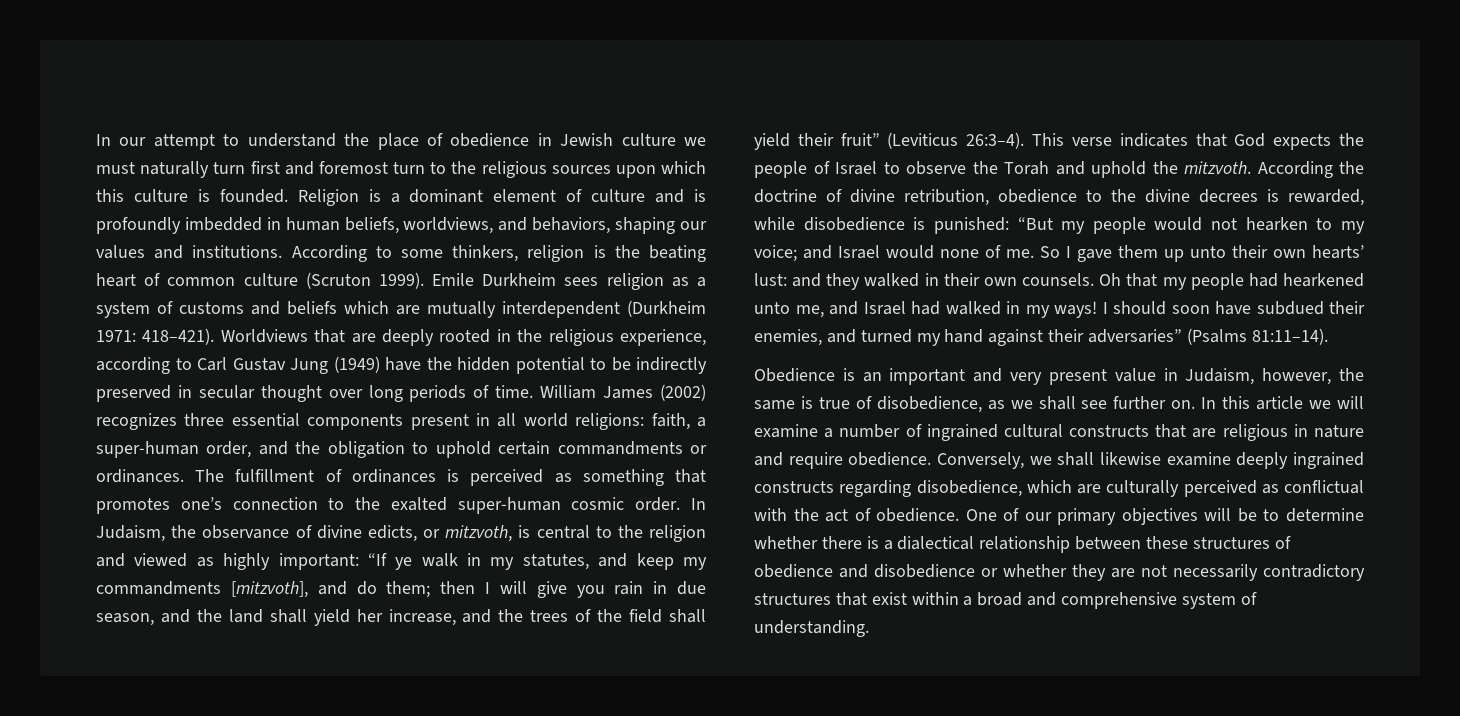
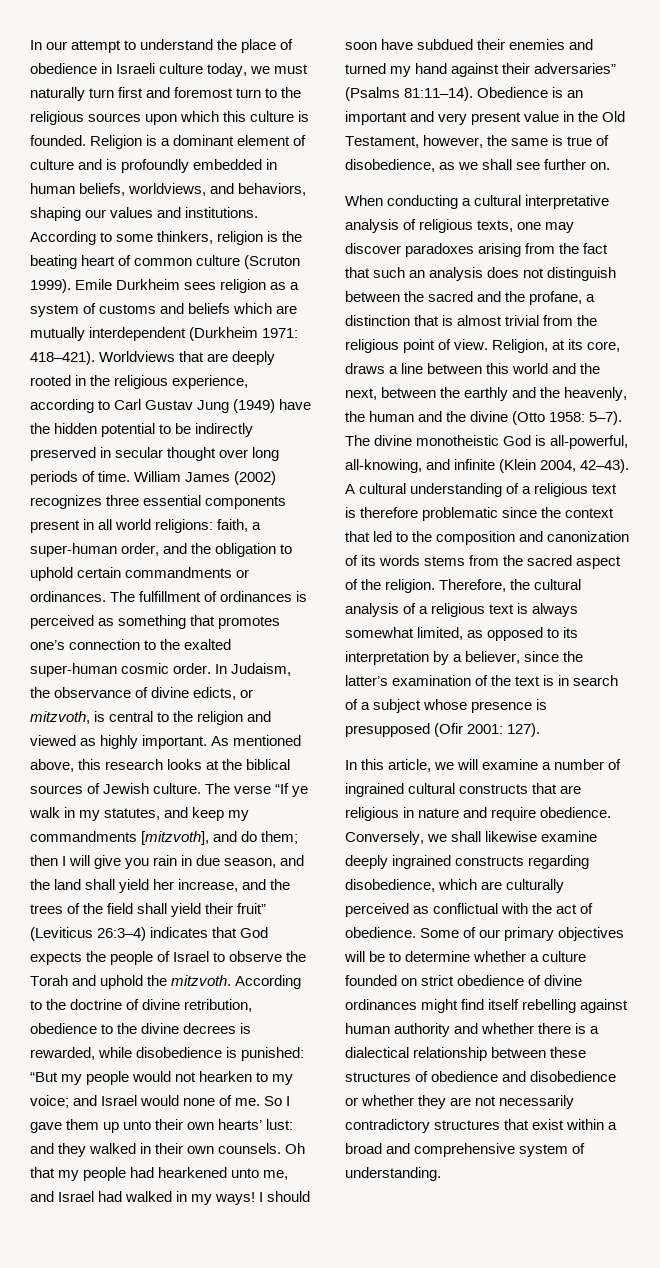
- In our attempt to understand the place of obedience in Jewish culture we must naturally turn first and foremost turn to the religious sources upon which this culture is founded.
+ In our attempt to understand the place of obedience in Israeli culture today, we must naturally turn first and foremost turn to the religious sources upon which this culture is founded.
- Religion is a dominant element of culture and is profoundly imbedded in human beliefs, worldviews, and behaviors, shaping our values and institutions.
+ Religion is a dominant element of culture and is profoundly embedded in human beliefs, worldviews, and behaviors, shaping our values and institutions.
- In Judaism, the observance of divine edicts, or mitzvoth, is central to the religion and viewed as highly important: “If ye walk in my statutes, and keep my commandments [mitzvoth], and do them;
+ In Judaism, the observance of divine edicts, or mitzvoth, is central to the religion and viewed as highly important. As mentioned above, this research looks at the biblical sources of Jewish culture. The verse “If ye walk in my statutes, and keep my commandments [mitzvoth], and do them;
- then I will give you rain in due season, and the land shall yield her increase, and the trees of the field shall yield their fruit” (Leviticus 26:3–4). This verse indicates that God expects the people of Israel to observe the Torah and uphold the mitzvoth.
+ then I will give you rain in due season, and the land shall yield her increase, and the trees of the field shall yield their fruit” (Leviticus 26:3–4) indicates that God expects the people of Israel to observe the Torah and uphold the mitzvoth.
- According the doctrine of divine retribution, obedience to the divine decrees is rewarded, while disobedience is punished: “But my people would not hearken to my voice; and Israel would none of me.
+ According to the doctrine of divine retribution, obedience to the divine decrees is rewarded, while disobedience is punished: “But my people would not hearken to my voice; and Israel would none of me.
- I should soon have subdued their enemies, and turned my hand against their adversaries” (Psalms 81:11–14).
- Obedience is an important and very present value in Judaism, however, the same is true of disobedience, as we shall see further on. In this article we will examine a number of ingrained cultural constructs that are religious in nature and require obedience.
+ I should soon have subdued their enemies and turned my hand against their adversaries” (Psalms 81:11–14). Obedience is an important and very present value in the Old Testament, however, the same is true of disobedience, as we shall see further on.
+ When conducting a cultural interpretative analysis of religious texts, one may discover paradoxes arising from the fact that such an analysis does not distinguish between the sacred and the profane, a distinction that is almost trivial from the religious point of view. Religion, at its core, draws a line between this world and the next, between the earthly and the heavenly, the human and the divine (Otto 1958: 5–7). The divine monotheistic God is all-powerful, all-knowing, and infinite (Klein 2004, 42–43). A cultural understanding of a religious text is therefore problematic since the context that led to the composition and canonization of its words stems from the sacred aspect of the religion. Therefore, the cultural analysis of a religious text is always somewhat limited, as opposed to its interpretation by a believer, since the latter’s examination of the text is in search of a subject whose presence is presupposed (Ofir 2001: 127).
+ In this article, we will examine a number of ingrained cultural constructs that are religious in nature and require obedience.
- One of our primary objectives will be to determine whether there is a dialectical relationship between these structures of obedience and disobedience or whether they are not necessarily contradictory structures that exist within a broad and comprehensive system of understanding.
+ Some of our primary objectives will be to determine whether a culture founded on strict obedience of divine ordinances might find itself rebelling against human authority and whether there is a dialectical relationship between these structures of obedience and disobedience or whether they are not necessarily contradictory structures that exist within a broad and comprehensive system of understanding.

